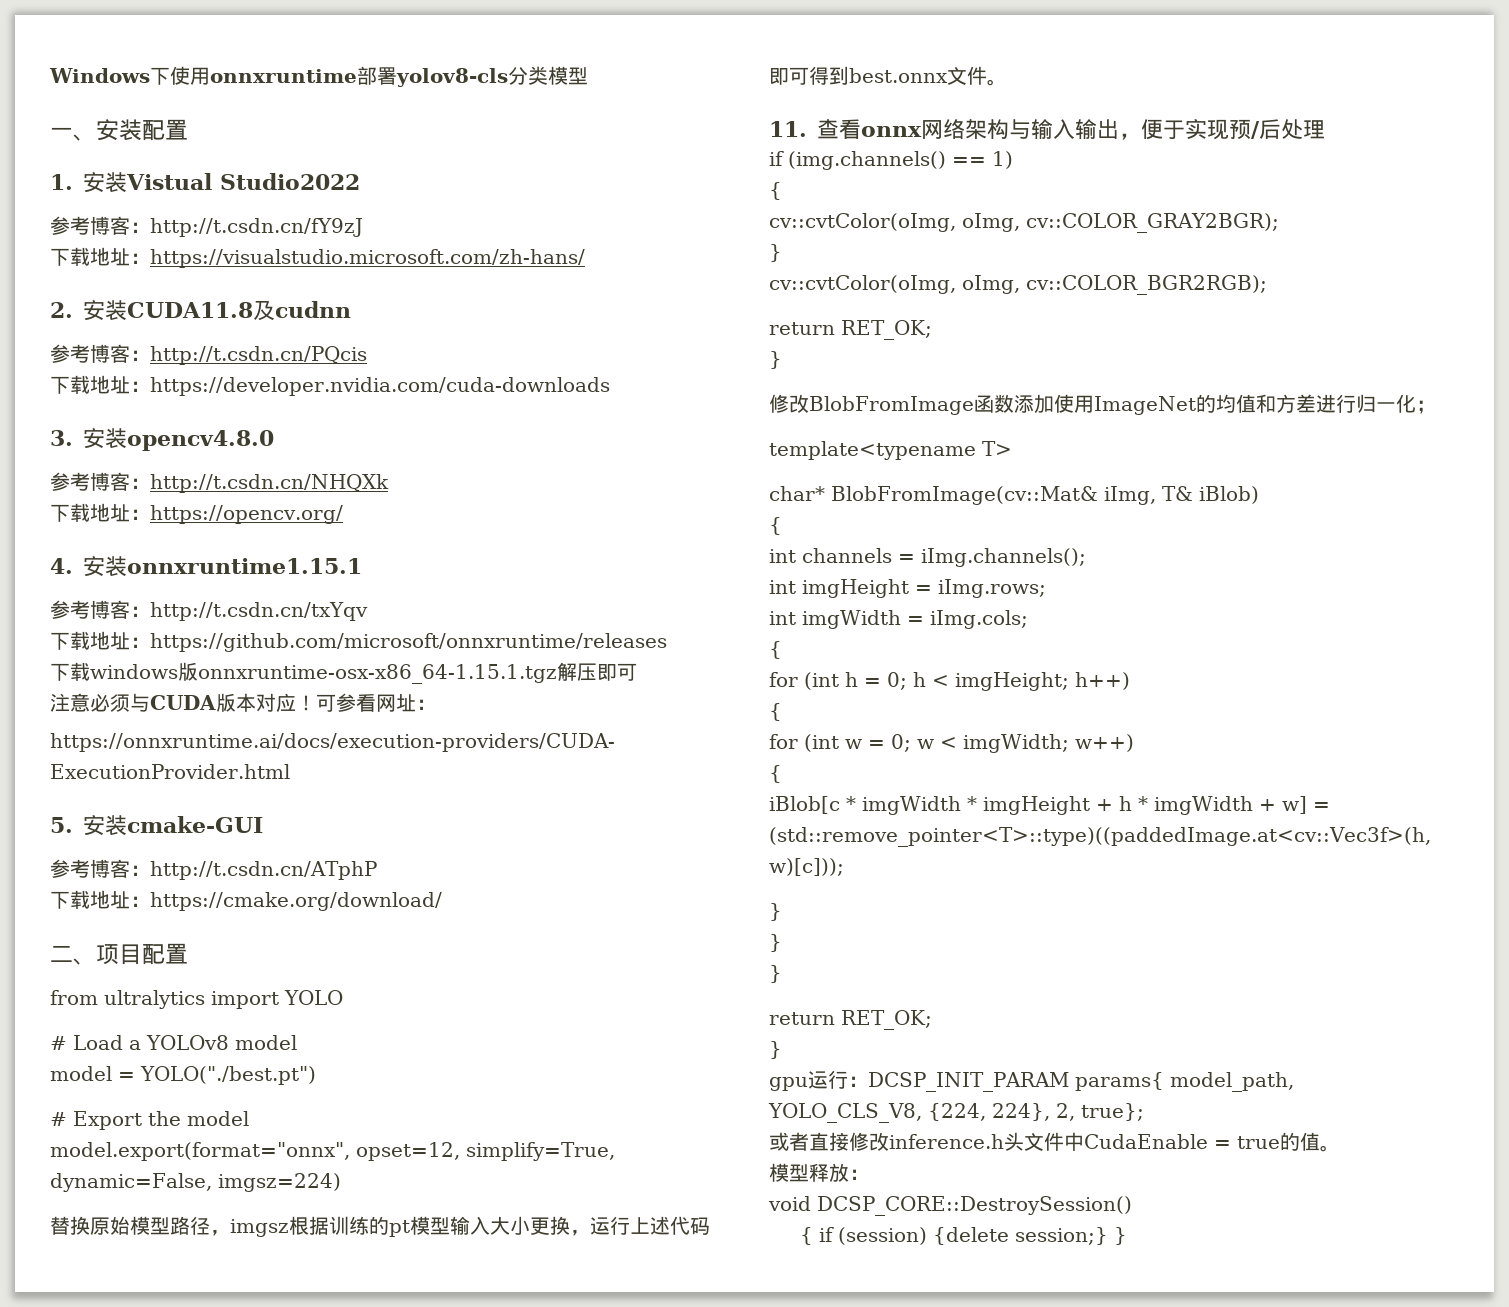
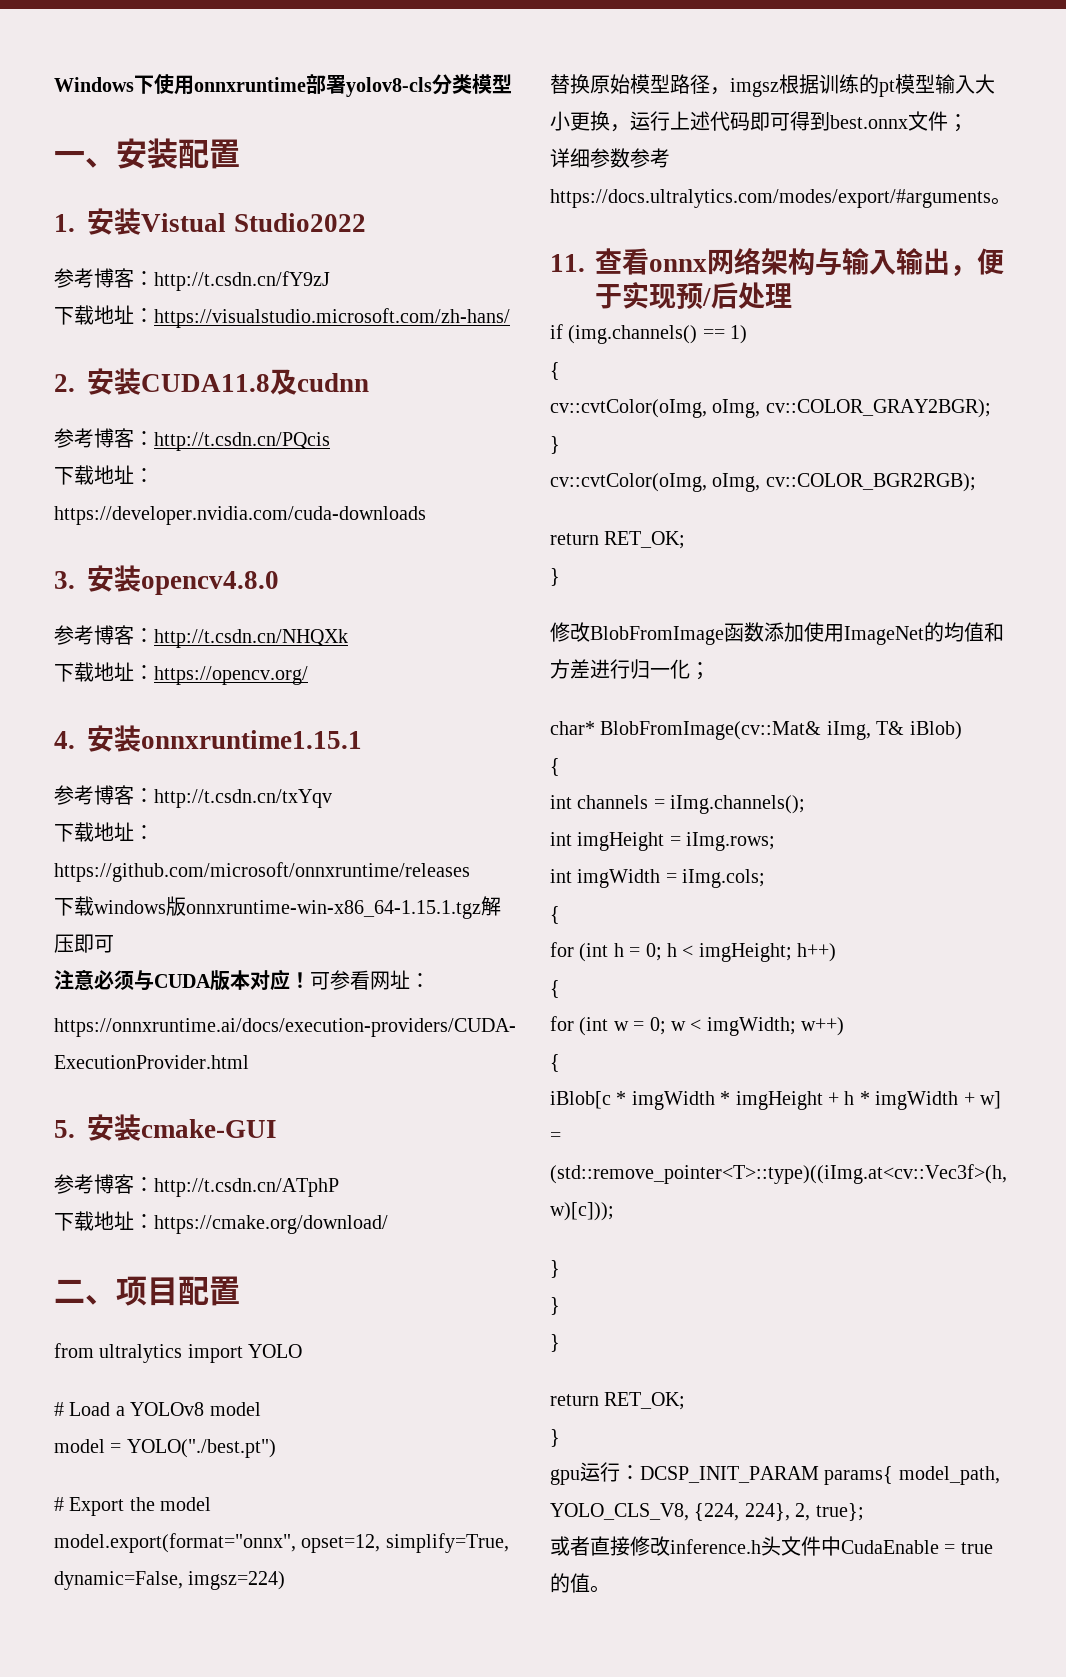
- 下载windows版onnxruntime-osx-x86_64-1.15.1.tgz解压即可
+ 下载windows版onnxruntime-win-x86_64-1.15.1.tgz解压即可
- 替换原始模型路径，imgsz根据训练的pt模型输入大小更换，运行上述代码即可得到best.onnx文件。
+ 替换原始模型路径，imgsz根据训练的pt模型输入大小更换，运行上述代码即可得到best.onnx文件；
+ 详细参数参考https://docs.ultralytics.com/modes/export/#arguments。
- template<typename T>
- iBlob[c * imgWidth * imgHeight + h * imgWidth + w] = (std::remove_pointer<T>::type)((paddedImage.at<cv::Vec3f>(h, w)[c]));
+ iBlob[c * imgWidth * imgHeight + h * imgWidth + w] = (std::remove_pointer<T>::type)((iImg.at<cv::Vec3f>(h, w)[c]));
- 模型释放：
- void DCSP_CORE::DestroySession()
- { if (session) {delete session;} }

